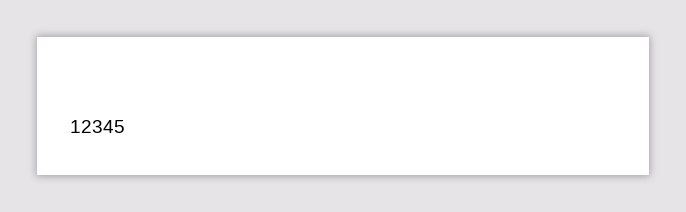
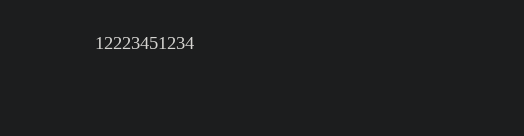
- 12345
+ 12223451234

